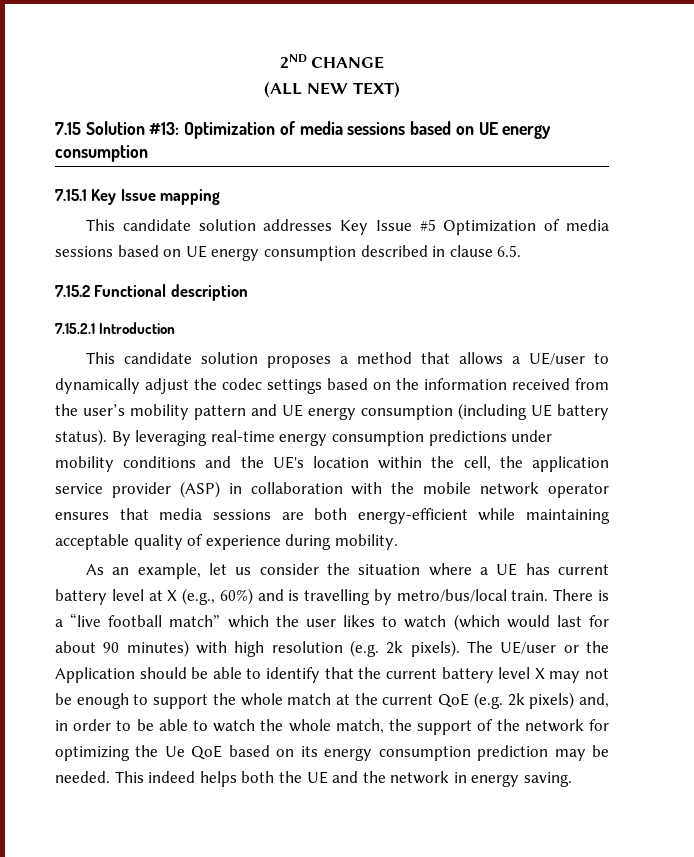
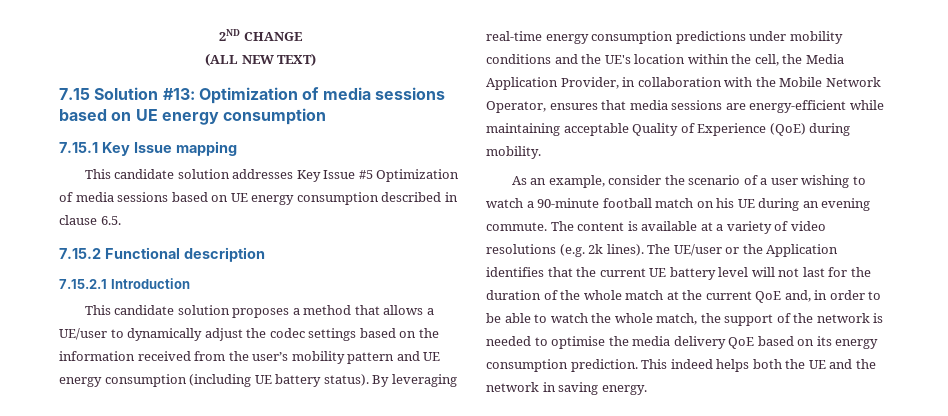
- By leveraging real-time energy consumption predictions under mobility conditions and the UE's location within the cell, the application service provider (ASP) in collaboration with the mobile network operator ensures that media sessions are both energy-efficient while maintaining acceptable quality of experience during mobility.
+ By leveraging real-time energy consumption predictions under mobility conditions and the UE's location within the cell, the Media Application Provider, in collaboration with the Mobile Network Operator, ensures that media sessions are energy-efficient while maintaining acceptable Quality of Experience (QoE) during mobility.
- As an example, let us consider the situation where a UE has current battery level at X (e.g., 60%) and is travelling by metro/bus/local train. There is a “live football match” which the user likes to watch (which would last for about 90 minutes) with high resolution (e.g. 2k pixels).
+ As an example, consider the scenario of a user wishing to watch a 90-minute football match on his UE during an evening commute. The content is available at a variety of video resolutions (e.g. 2k lines).
- The UE/user or the Application should be able to identify that the current battery level X may not be enough to support the whole match at the current QoE (e.g. 2k pixels) and, in order to be able to watch the whole match, the support of the network for optimizing the Ue QoE based on its energy consumption prediction may be needed.
+ The UE/user or the Application identifies that the current UE battery level will not last for the duration of the whole match at the current QoE and, in order to be able to watch the whole match, the support of the network is needed to optimise the media delivery QoE based on its energy consumption prediction.
- This indeed helps both the UE and the network in energy saving.
+ This indeed helps both the UE and the network in saving energy.

